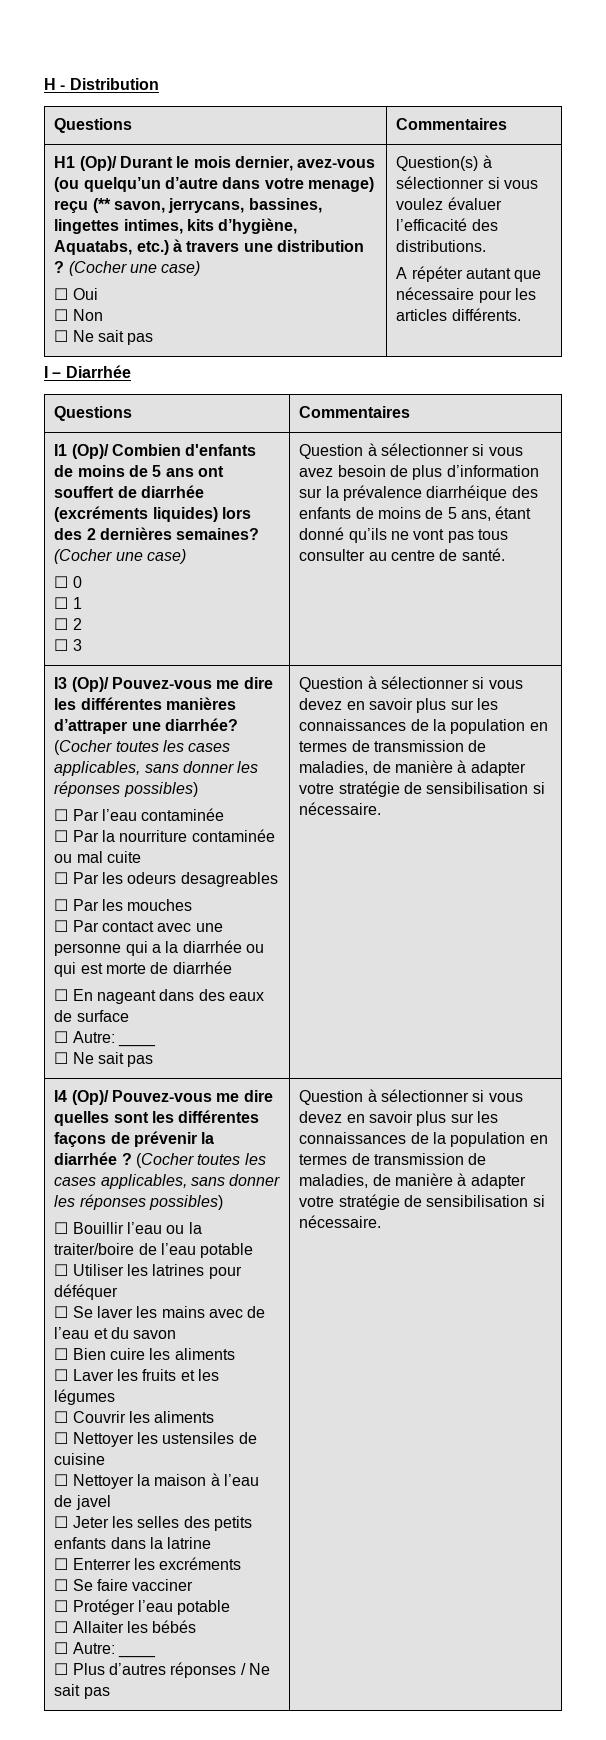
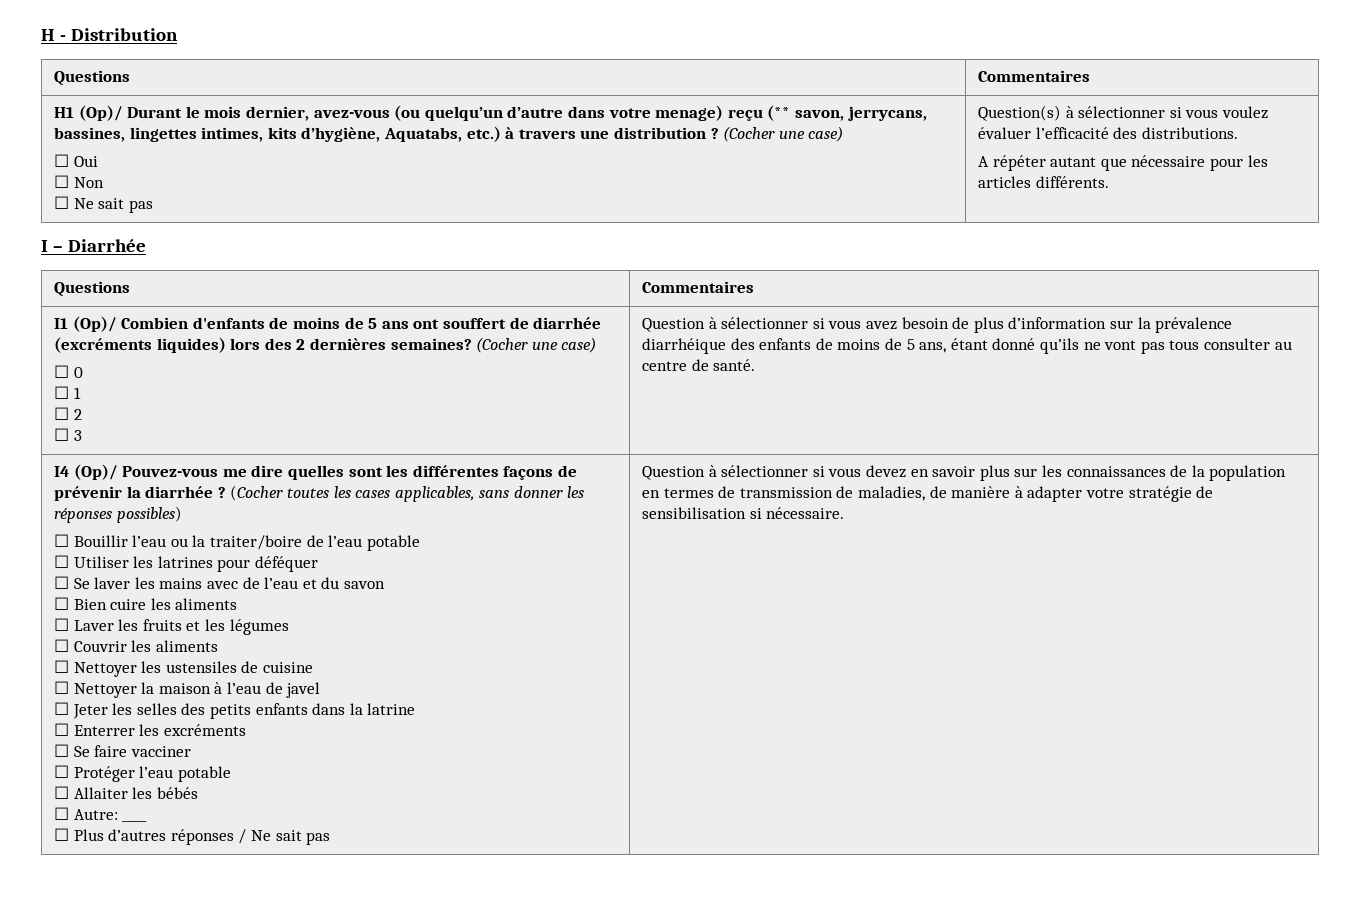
- I3 (Op)/ Pouvez-vous me dire les différentes manières d’attraper une diarrhée? (Cocher toutes les cases applicables, sans donner les réponses possibles)
- ☐ Par l’eau contaminée
- ☐ Par la nourriture contaminée ou mal cuite
- ☐ Par les odeurs desagreables
- ☐ Par les mouches
- ☐ Par contact avec une personne qui a la diarrhée ou qui est morte de diarrhée
- ☐ En nageant dans des eaux de surface
- ☐ Autre: ____
- ☐ Ne sait pas | Question à sélectionner si vous devez en savoir plus sur les connaissances de la population en termes de transmission de maladies, de manière à adapter votre stratégie de sensibilisation si nécessaire.

